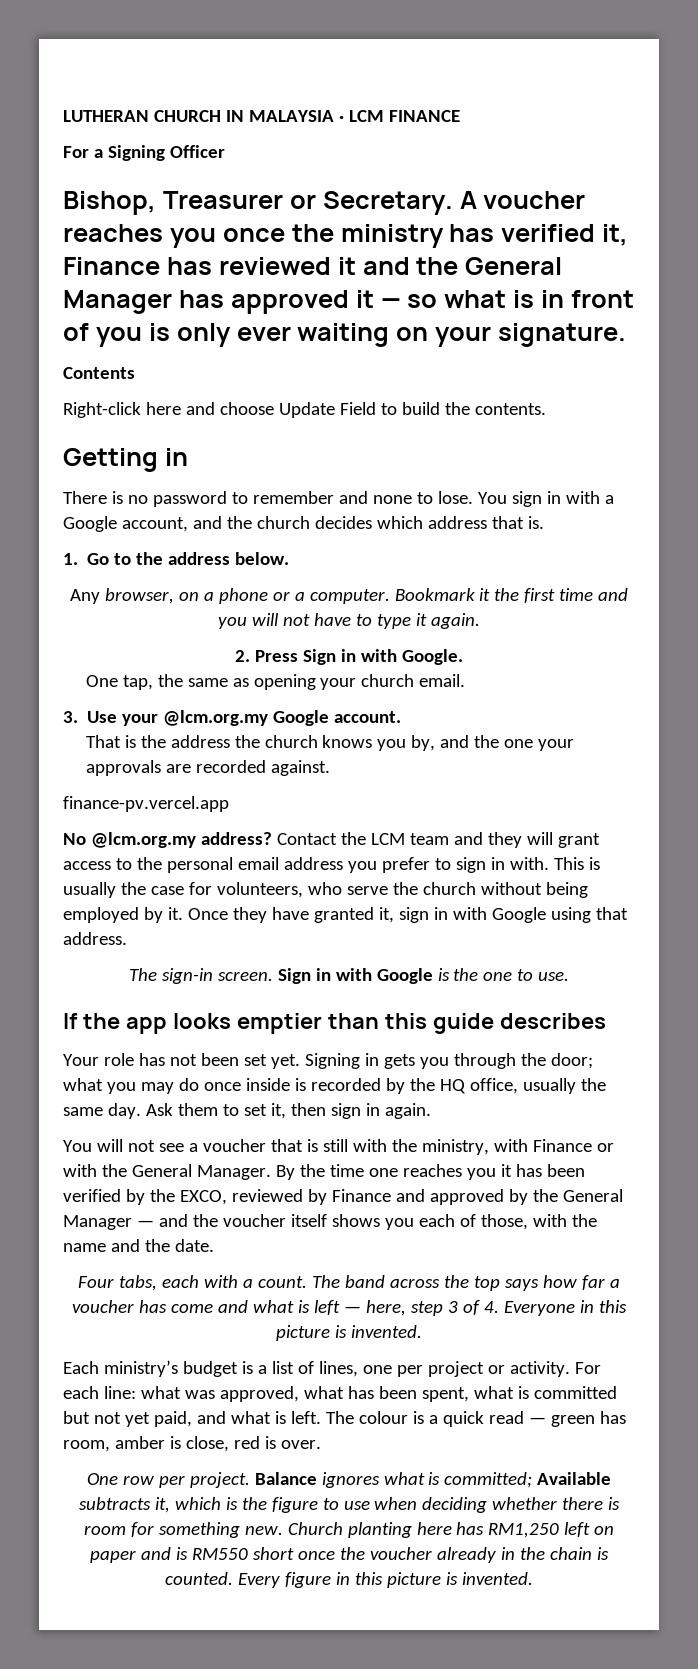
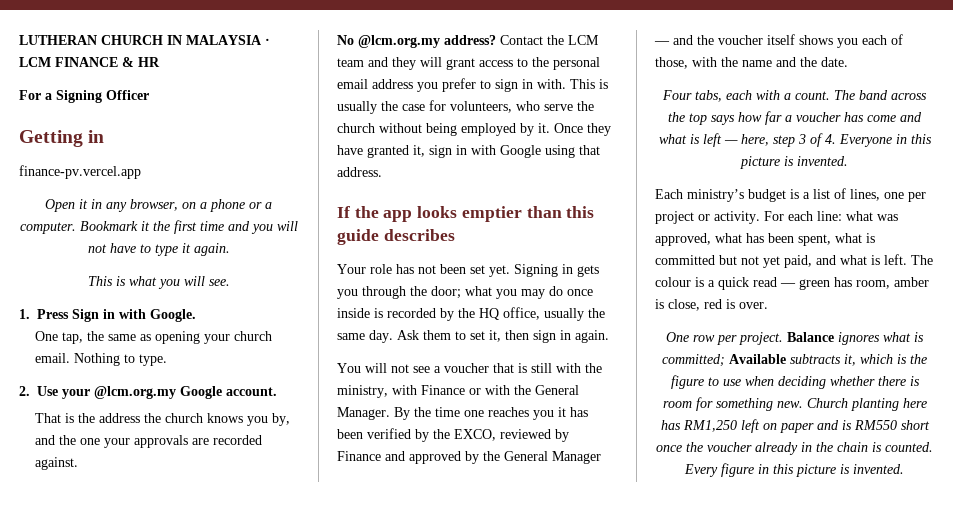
- LUTHERAN CHURCH IN MALAYSIA · LCM FINANCE
+ LUTHERAN CHURCH IN MALAYSIA · LCM FINANCE & HR
- Bishop, Treasurer or Secretary. A voucher reaches you once the ministry has verified it, Finance has reviewed it and the General Manager has approved it — so what is in front of you is only ever waiting on your signature.
- Contents
- Right-click here and choose Update Field to build the contents.
  Getting in
- There is no password to remember and none to lose. You sign in with a Google account, and the church decides which address that is.
- 1. Go to the address below.
- Any browser, on a phone or a computer.
+ finance-pv.vercel.app
+ Open it in any browser, on a phone or a computer.
- 2. Press Sign in with Google.
+ This is what you will see.
+ 1. Press Sign in with Google.
- One tap, the same as opening your church email.
- 3. Use your @lcm.org.my Google account.
+ One tap, the same as opening your church email. Nothing to type.
+ 2. Use your @lcm.org.my Google account.
- finance-pv.vercel.app
- The sign-in screen. Sign in with Google is the one to use.

